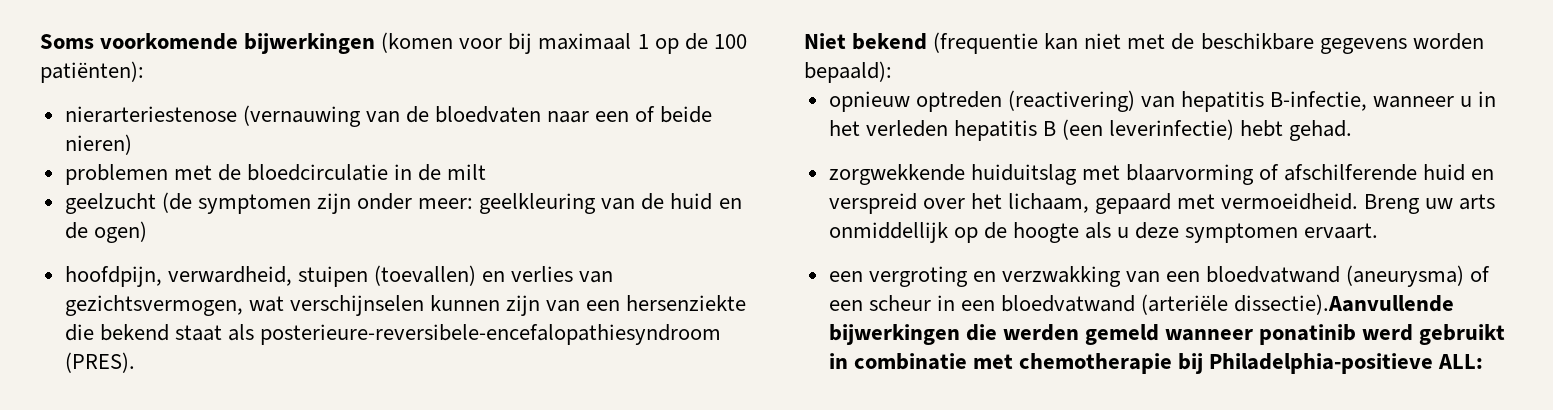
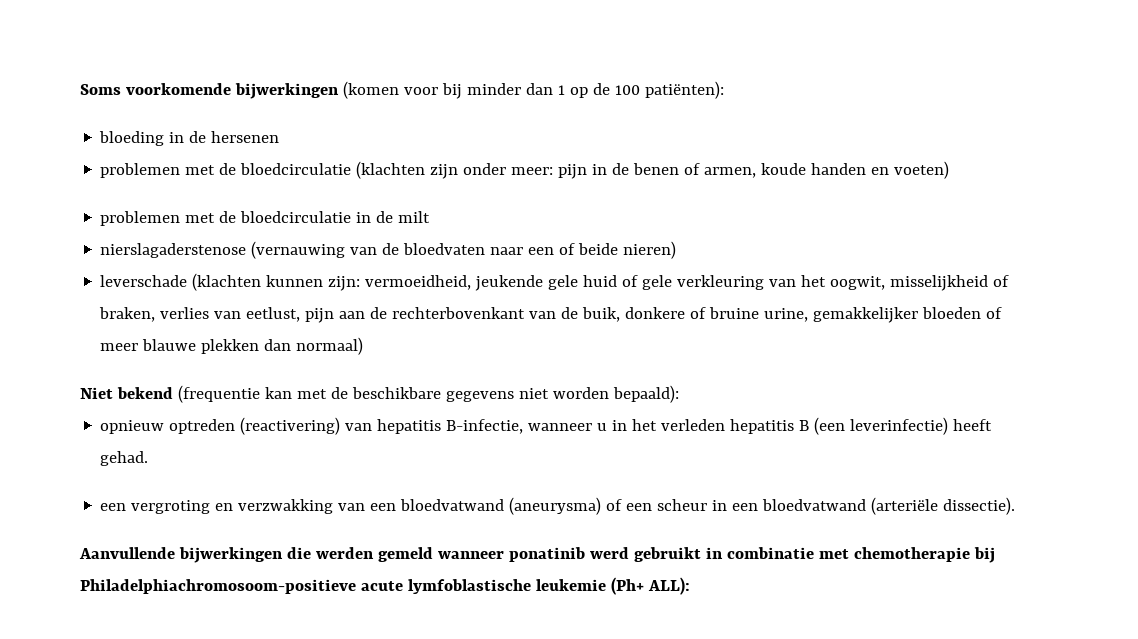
- Soms voorkomende bijwerkingen (komen voor bij maximaal 1 op de 100 patiënten):
+ Soms voorkomende bijwerkingen (komen voor bij minder dan 1 op de 100 patiënten):
- nierarteriestenose (vernauwing van de bloedvaten naar een of beide nieren)
+ bloeding in de hersenen
+ problemen met de bloedcirculatie (klachten zijn onder meer: pijn in de benen of armen, koude handen en voeten)
+ problemen met de bloedcirculatie in de milt
+ nierslagaderstenose (vernauwing van de bloedvaten naar een of beide nieren)
- problemen met de bloedcirculatie in de milt
- geelzucht (de symptomen zijn onder meer: geelkleuring van de huid en de ogen)
- hoofdpijn, verwardheid, stuipen (toevallen) en verlies van gezichtsvermogen, wat verschijnselen kunnen zijn van een hersenziekte die bekend staat als posterieure-reversibele-encefalopathiesyndroom (PRES).
+ leverschade (klachten kunnen zijn: vermoeidheid, jeukende gele huid of gele verkleuring van het oogwit, misselijkheid of braken, verlies van eetlust, pijn aan de rechterbovenkant van de buik, donkere of bruine urine, gemakkelijker bloeden of meer blauwe plekken dan normaal)
- Niet bekend (frequentie kan niet met de beschikbare gegevens worden bepaald):
+ Niet bekend (frequentie kan met de beschikbare gegevens niet worden bepaald):
- opnieuw optreden (reactivering) van hepatitis B-infectie, wanneer u in het verleden hepatitis B (een leverinfectie) hebt gehad.
+ opnieuw optreden (reactivering) van hepatitis B-infectie, wanneer u in het verleden hepatitis B (een leverinfectie) heeft gehad.
- zorgwekkende huiduitslag met blaarvorming of afschilferende huid en verspreid over het lichaam, gepaard met vermoeidheid. Breng uw arts onmiddellijk op de hoogte als u deze symptomen ervaart.
- een vergroting en verzwakking van een bloedvatwand (aneurysma) of een scheur in een bloedvatwand (arteriële dissectie).Aanvullende bijwerkingen die werden gemeld wanneer ponatinib werd gebruikt in combinatie met chemotherapie bij Philadelphia-positieve ALL:
+ een vergroting en verzwakking van een bloedvatwand (aneurysma) of een scheur in een bloedvatwand (arteriële dissectie).
+ Aanvullende bijwerkingen die werden gemeld wanneer ponatinib werd gebruikt in combinatie met chemotherapie bij Philadelphiachromosoom-positieve acute lymfoblastische leukemie (Ph+ ALL):

